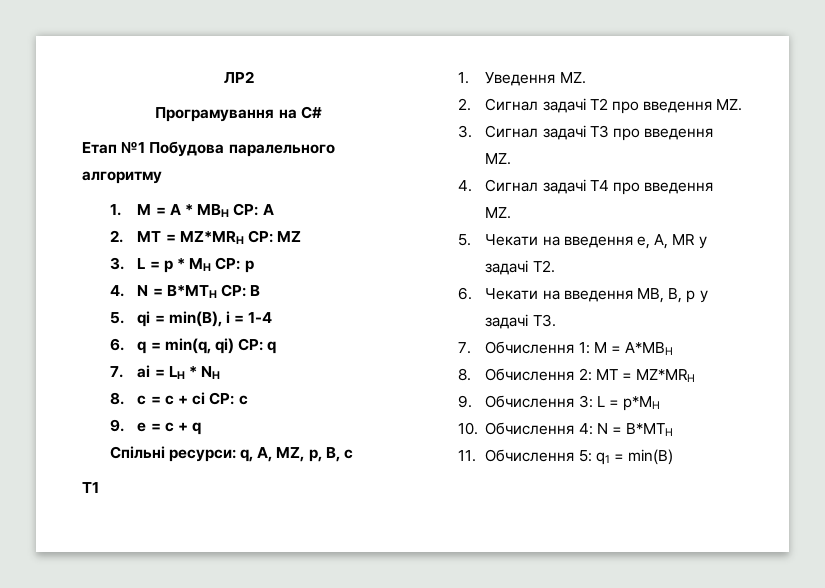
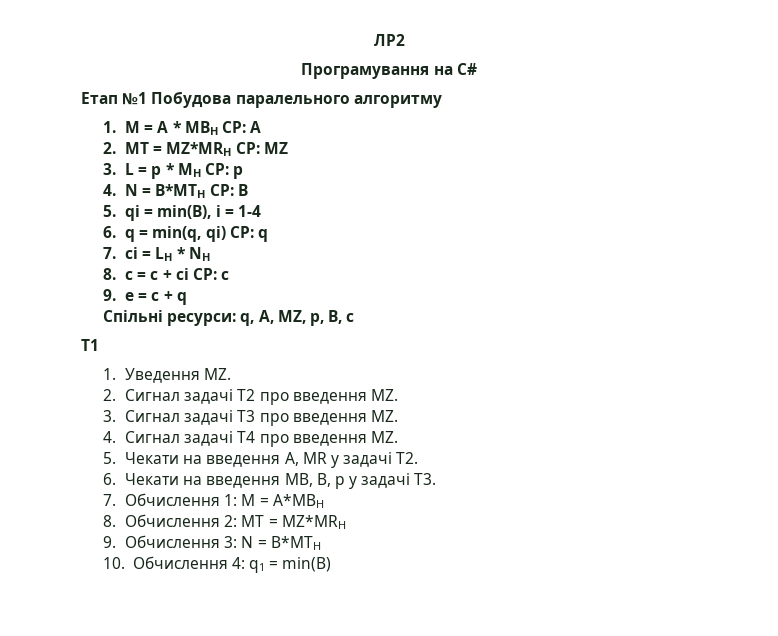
- 7. ai = LH * NH
+ 7. сi = LH * NH
- 5. Чекати на введення e, A, MR у задачі T2.
+ 5. Чекати на введення A, MR у задачі T2.
- 9. Обчислення 3: L = p*MH
- 10. Обчислення 4: N = B*MTH
+ 9. Обчислення 3: N = B*MTH
- 11. Обчислення 5: q1 = min(B)
+ 10. Обчислення 4: q1 = min(B)

